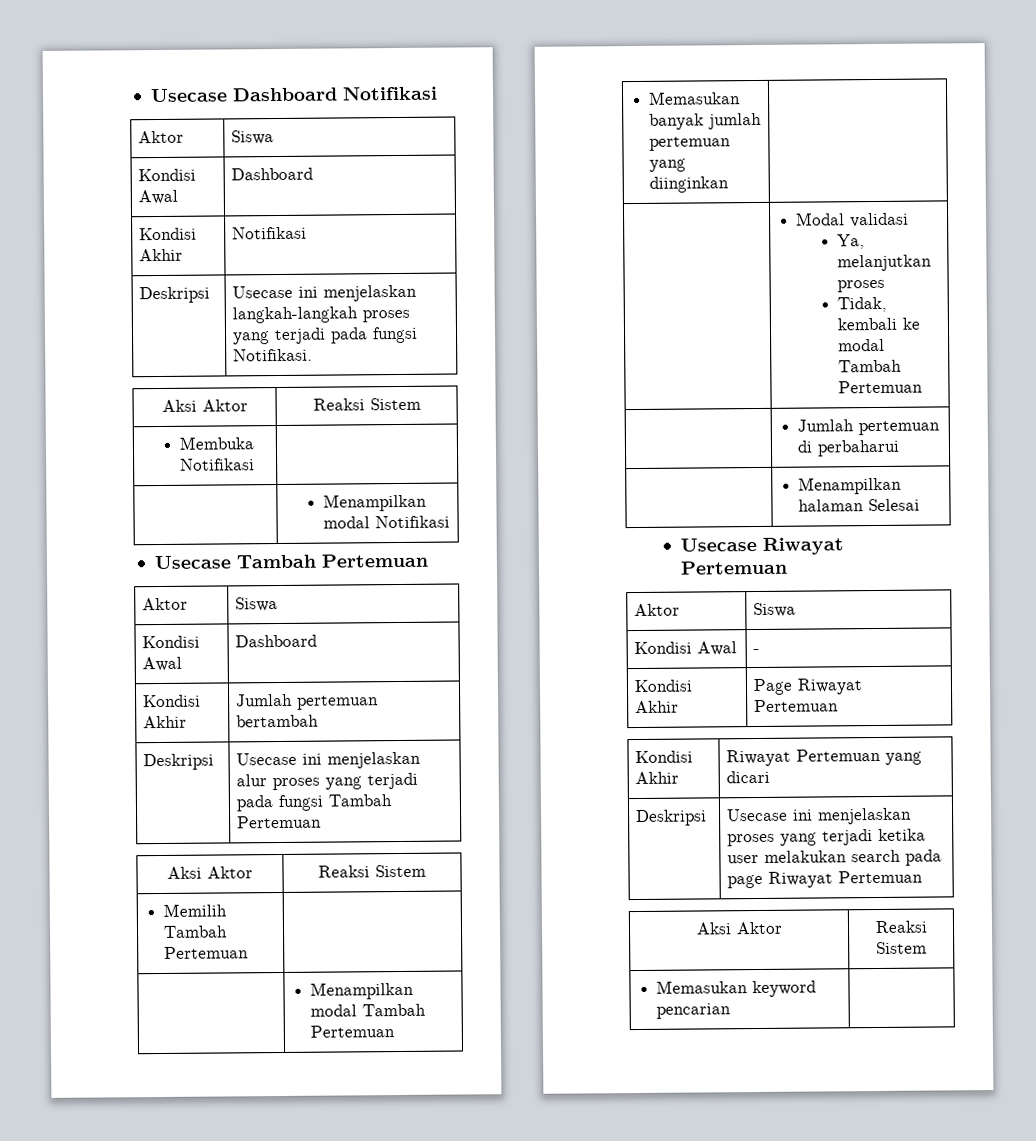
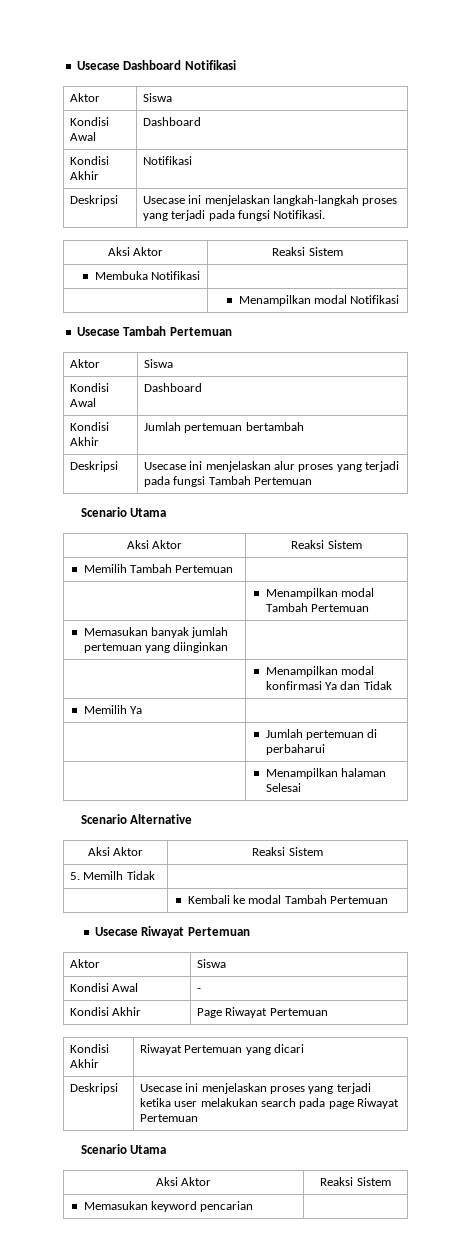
  Deskripsi | Usecase ini menjelaskan alur proses yang terjadi pada fungsi Tambah Pertemuan
+ Scenario Utama
- | Modal validasi
- Ya, melanjutkan proses
- Tidak, kembali ke modal Tambah Pertemuan
+ | Menampilkan modal konfirmasi Ya dan Tidak
+ Memilih Ya |
+ Scenario Alternative
+ Aksi Aktor | Reaksi Sistem
+ 5. Memilh Tidak |
+ | Kembali ke modal Tambah Pertemuan
  Deskripsi | Usecase ini menjelaskan proses yang terjadi ketika user melakukan search pada page Riwayat Pertemuan
+ Scenario Utama

